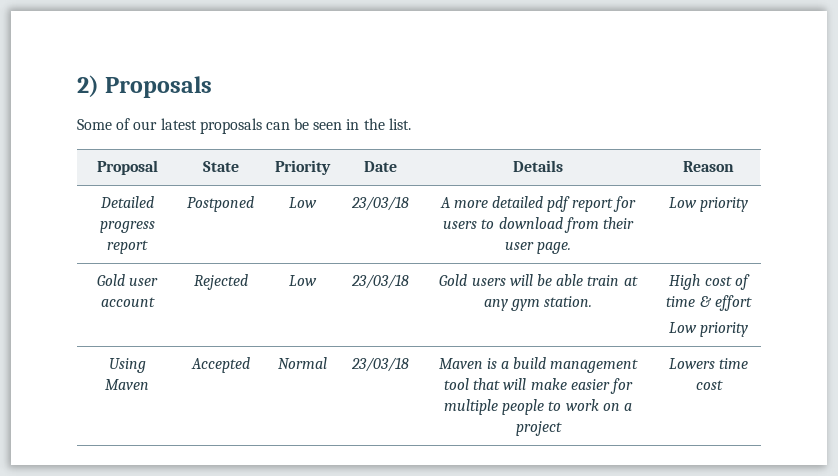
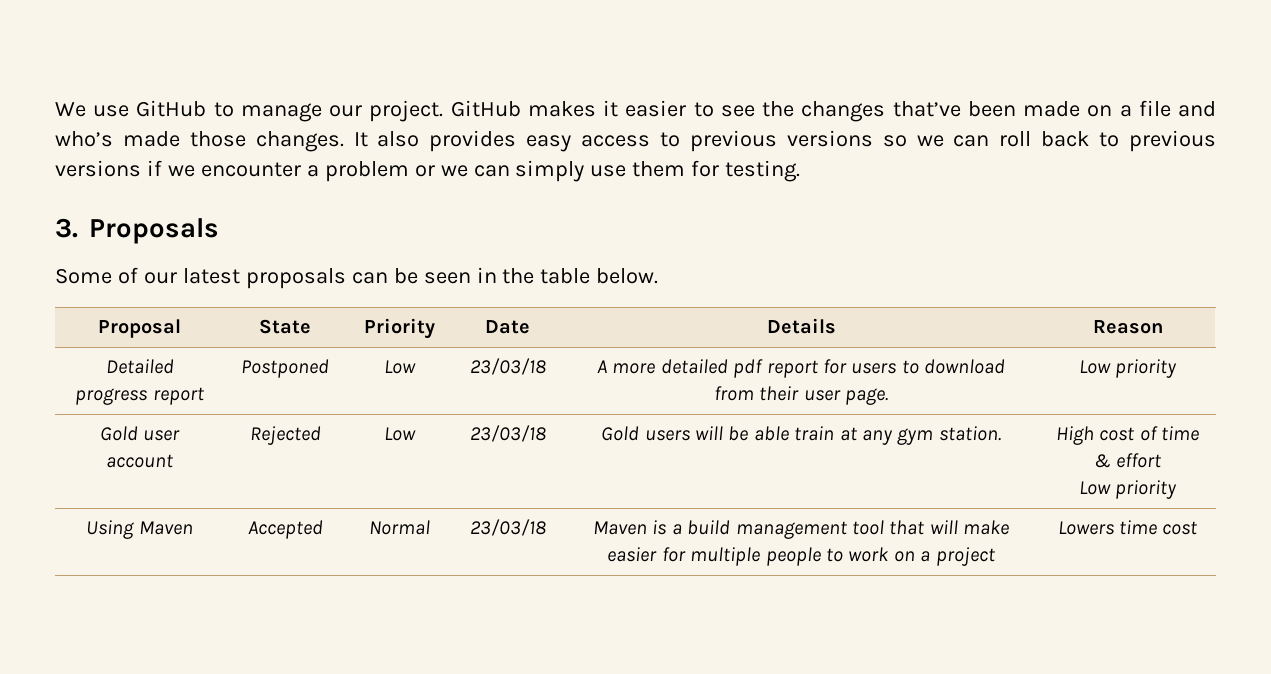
- 2) Proposals
+ We use GitHub to manage our project. GitHub makes it easier to see the changes that’ve been made on a file and who’s made those changes. It also provides easy access to previous versions so we can roll back to previous versions if we encounter a problem or we can simply use them for testing.
+ 3. Proposals
- Some of our latest proposals can be seen in the list.
+ Some of our latest proposals can be seen in the table below.

